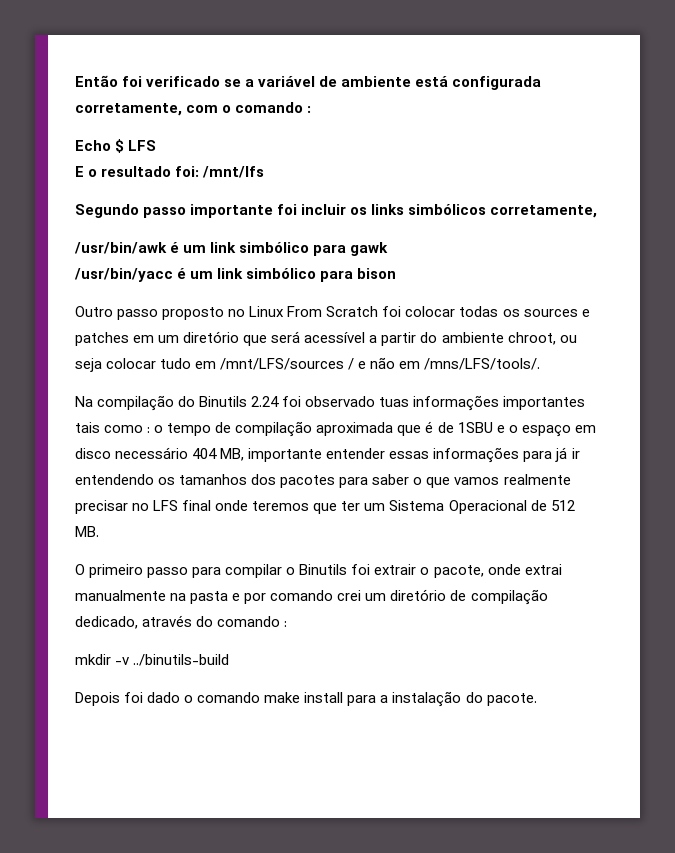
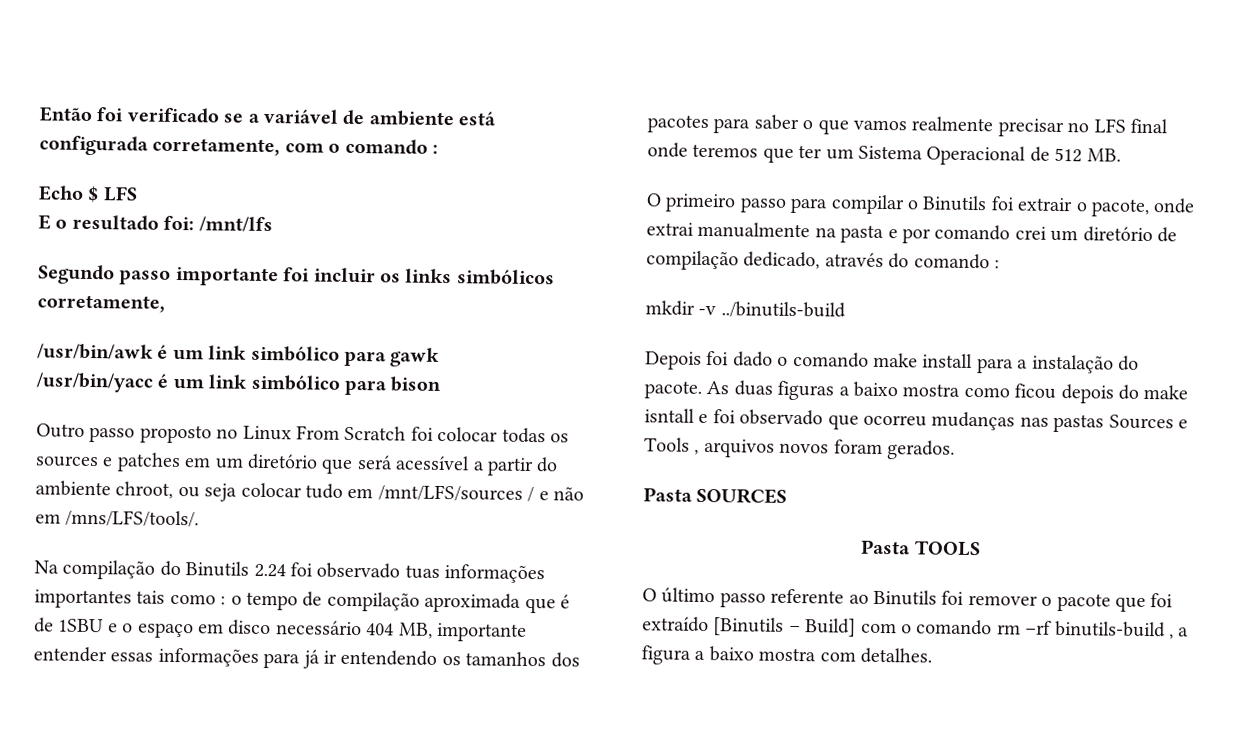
+ As duas figuras a baixo mostra como ficou depois do make isntall e foi observado que ocorreu mudanças nas pastas Sources e Tools , arquivos novos foram gerados.
+ Pasta SOURCES
+ Pasta TOOLS
+ O último passo referente ao Binutils foi remover o pacote que foi extraído [Binutils – Build] com o comando rm –rf binutils-build , a figura a baixo mostra com detalhes.

